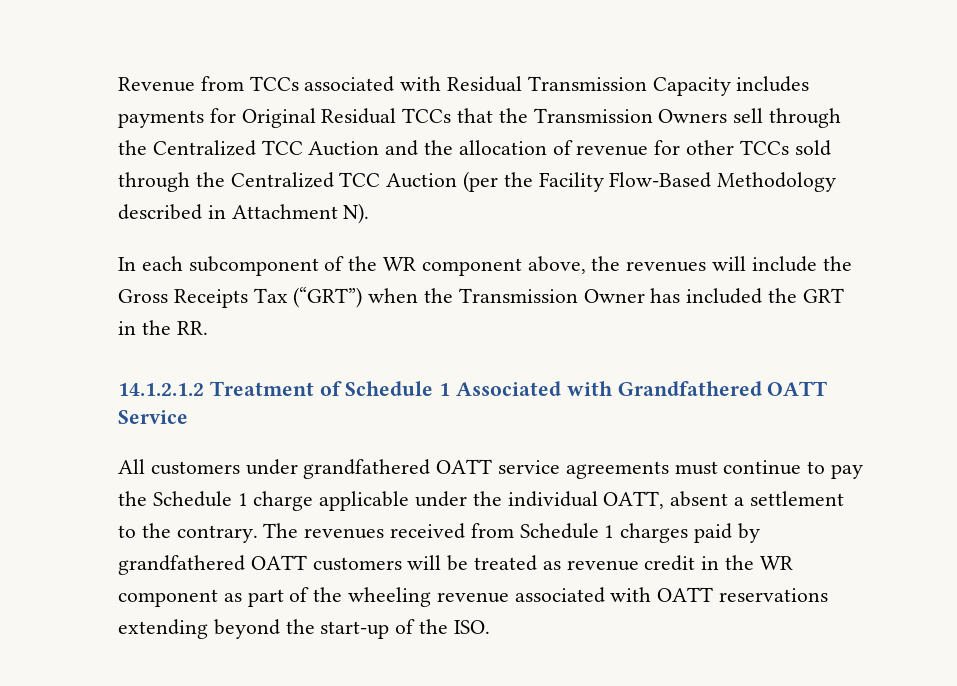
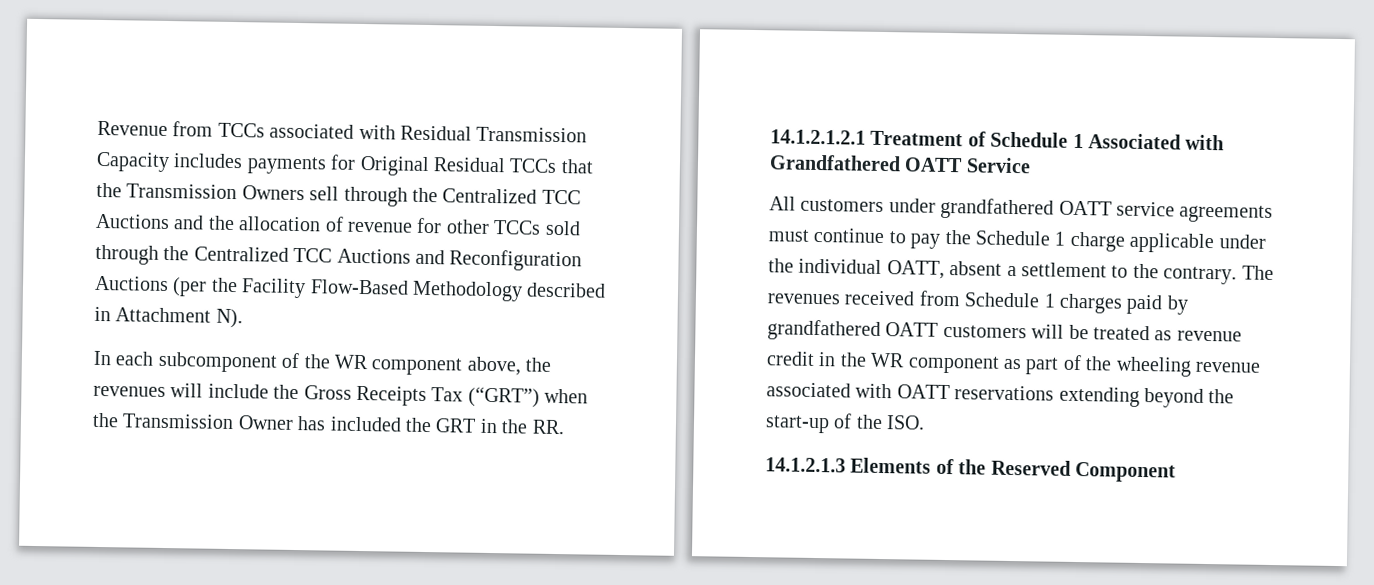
- Revenue from TCCs associated with Residual Transmission Capacity includes payments for Original Residual TCCs that the Transmission Owners sell through the Centralized TCC Auction and the allocation of revenue for other TCCs sold through the Centralized TCC Auction (per the Facility Flow-Based Methodology described in Attachment N).
+ Revenue from TCCs associated with Residual Transmission Capacity includes payments for Original Residual TCCs that the Transmission Owners sell through the Centralized TCC Auctions and the allocation of revenue for other TCCs sold through the Centralized TCC Auctions and Reconfiguration Auctions (per the Facility Flow-Based Methodology described in Attachment N).
- 14.1.2.1.2 Treatment of Schedule 1 Associated with Grandfathered OATT Service
+ 14.1.2.1.2.1 Treatment of Schedule 1 Associated with Grandfathered OATT Service
+ 14.1.2.1.3 Elements of the Reserved Component

